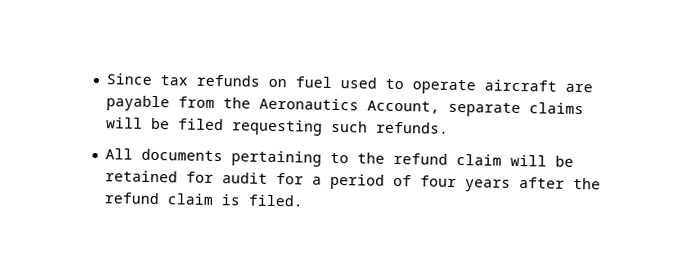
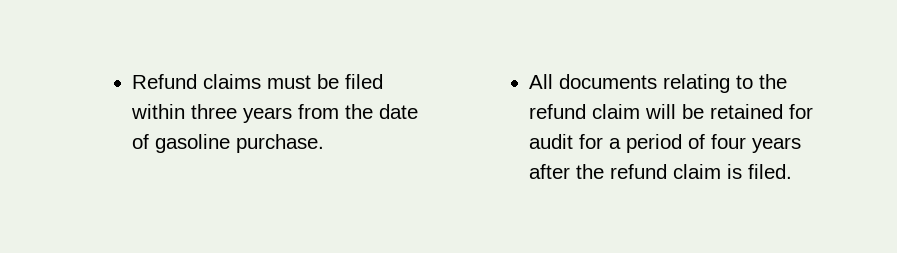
- Since tax refunds on fuel used to operate aircraft are payable from the Aeronautics Account, separate claims will be filed requesting such refunds.
+ Refund claims must be filed within three years from the date of gasoline purchase.
- All documents pertaining to the refund claim will be retained for audit for a period of four years after the refund claim is filed.
+ All documents relating to the refund claim will be retained for audit for a period of four years after the refund claim is filed.

